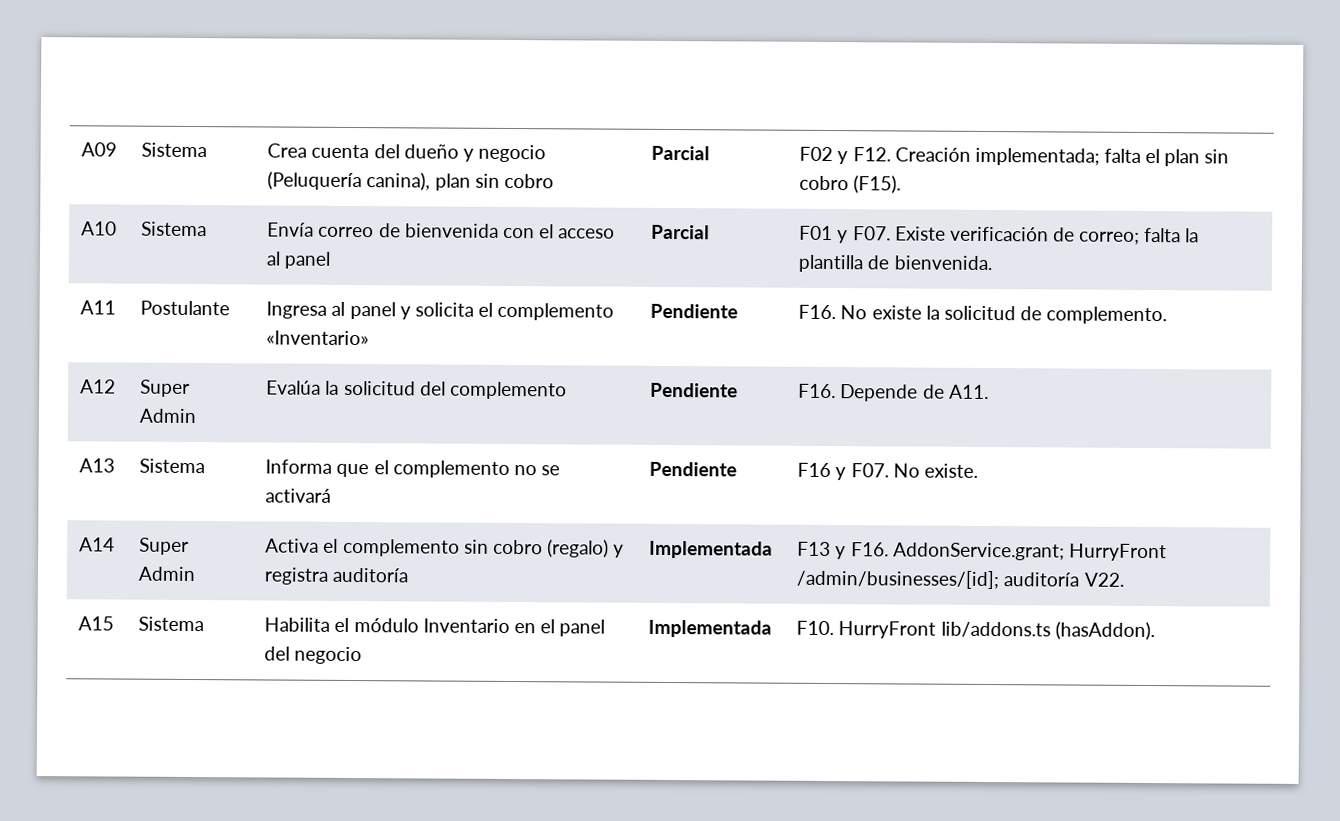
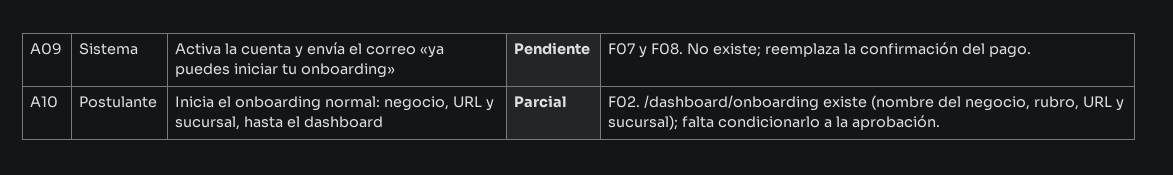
- A09 | Sistema | Crea cuenta del dueño y negocio (Peluquería canina), plan sin cobro | Parcial | F02 y F12. Creación implementada; falta el plan sin cobro (F15).
- A10 | Sistema | Envía correo de bienvenida con el acceso al panel | Parcial | F01 y F07. Existe verificación de correo; falta la plantilla de bienvenida.
- A11 | Postulante | Ingresa al panel y solicita el complemento «Inventario» | Pendiente | F16. No existe la solicitud de complemento.
- A12 | Super Admin | Evalúa la solicitud del complemento | Pendiente | F16. Depende de A11.
- A13 | Sistema | Informa que el complemento no se activará | Pendiente | F16 y F07. No existe.
- A14 | Super Admin | Activa el complemento sin cobro (regalo) y registra auditoría | Implementada | F13 y F16. AddonService.grant; HurryFront /admin/businesses/[id]; auditoría V22.
- A15 | Sistema | Habilita el módulo Inventario en el panel del negocio | Implementada | F10. HurryFront lib/addons.ts (hasAddon).
+ A09 | Sistema | Activa la cuenta y envía el correo «ya puedes iniciar tu onboarding» | Pendiente | F07 y F08. No existe; reemplaza la confirmación del pago.
+ A10 | Postulante | Inicia el onboarding normal: negocio, URL y sucursal, hasta el dashboard | Parcial | F02. /dashboard/onboarding existe (nombre del negocio, rubro, URL y sucursal); falta condicionarlo a la aprobación.

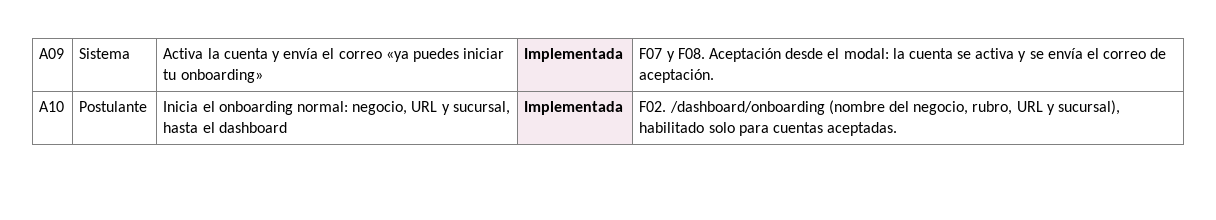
- A09 | Sistema | Activa la cuenta y envía el correo «ya puedes iniciar tu onboarding» | Pendiente | F07 y F08. No existe; reemplaza la confirmación del pago.
+ A09 | Sistema | Activa la cuenta y envía el correo «ya puedes iniciar tu onboarding» | Implementada | F07 y F08. Aceptación desde el modal: la cuenta se activa y se envía el correo de aceptación.
- A10 | Postulante | Inicia el onboarding normal: negocio, URL y sucursal, hasta el dashboard | Parcial | F02. /dashboard/onboarding existe (nombre del negocio, rubro, URL y sucursal); falta condicionarlo a la aprobación.
+ A10 | Postulante | Inicia el onboarding normal: negocio, URL y sucursal, hasta el dashboard | Implementada | F02. /dashboard/onboarding (nombre del negocio, rubro, URL y sucursal), habilitado solo para cuentas aceptadas.

